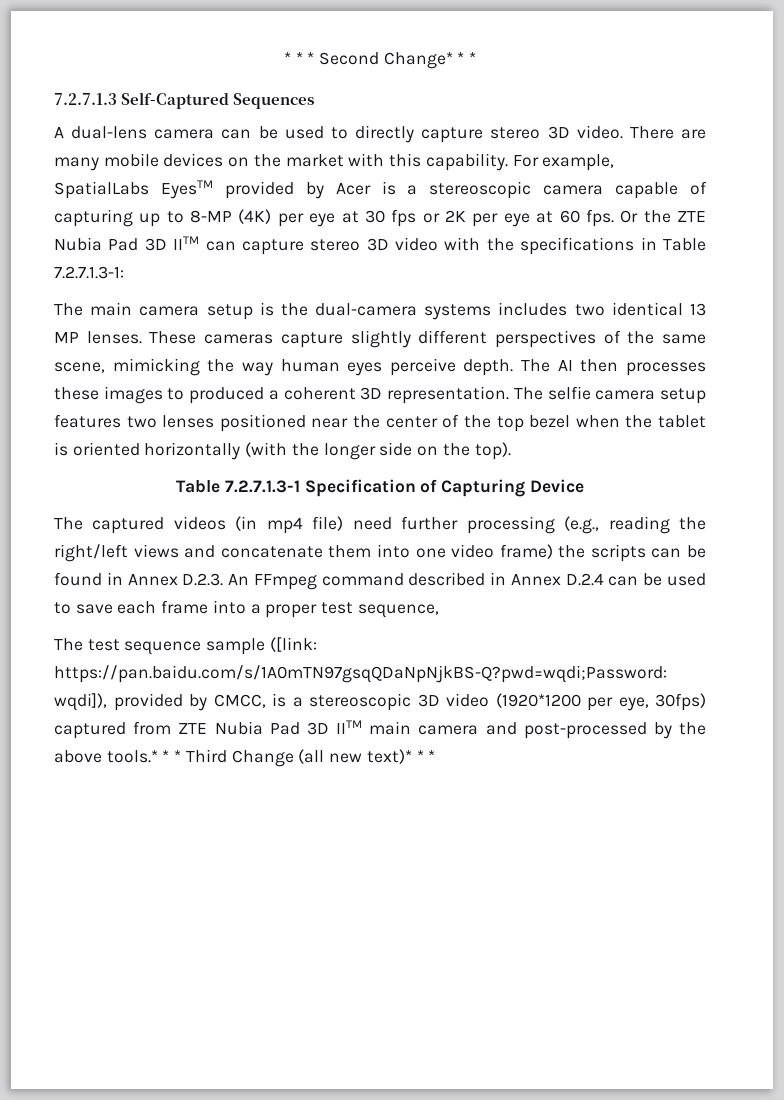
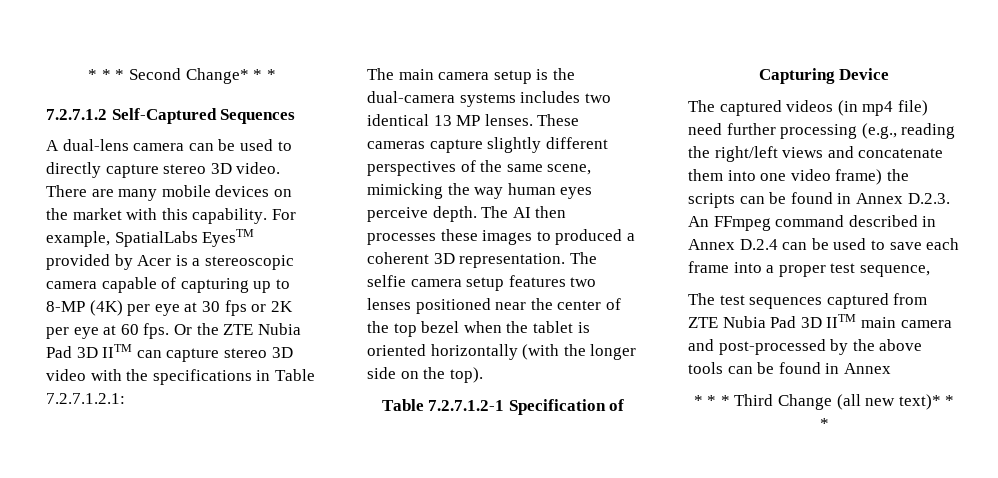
- 7.2.7.1.3 Self-Captured Sequences
+ 7.2.7.1.2 Self-Captured Sequences
- Or the ZTE Nubia Pad 3D IITM can capture stereo 3D video with the specifications in Table 7.2.7.1.3-1:
+ Or the ZTE Nubia Pad 3D IITM can capture stereo 3D video with the specifications in Table 7.2.7.1.2.1:
- Table 7.2.7.1.3-1 Specification of Capturing Device
+ Table 7.2.7.1.2-1 Specification of Capturing Device
- The test sequence sample ([link: https://pan.baidu.com/s/1A0mTN97gsqQDaNpNjkBS-Q?pwd=wqdi;Password: wqdi]), provided by CMCC, is a stereoscopic 3D video (1920*1200 per eye, 30fps) captured from ZTE Nubia Pad 3D IITM main camera and post-processed by the above tools.* * * Third Change (all new text)* * *
+ The test sequences captured from ZTE Nubia Pad 3D IITM main camera and post-processed by the above tools can be found in Annex
+ * * * Third Change (all new text)* * *

